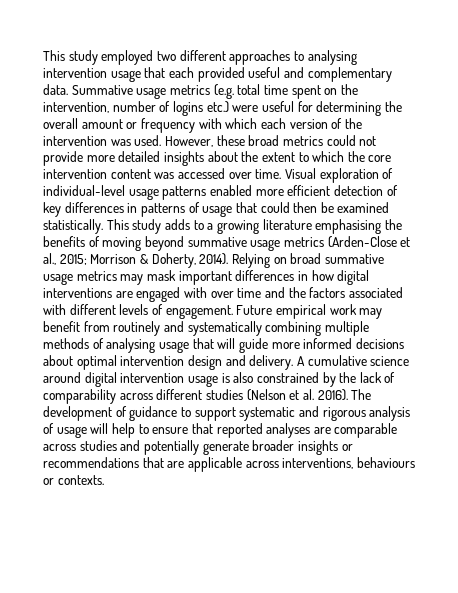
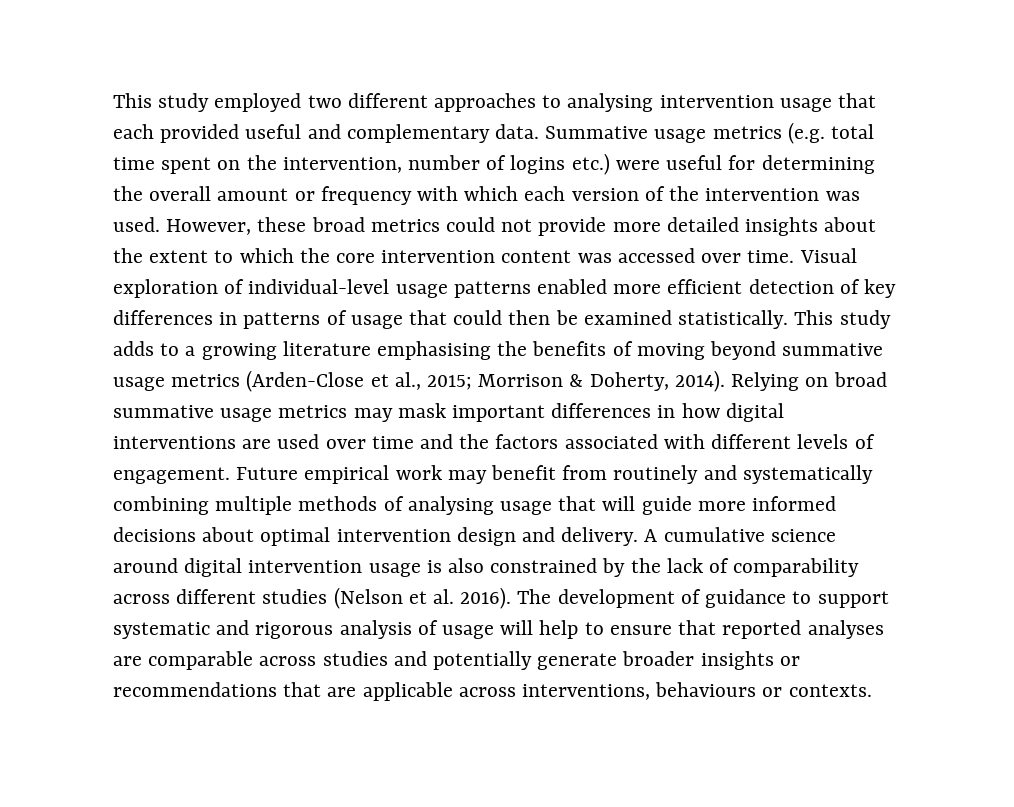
- Relying on broad summative usage metrics may mask important differences in how digital interventions are engaged with over time and the factors associated with different levels of engagement.
+ Relying on broad summative usage metrics may mask important differences in how digital interventions are used over time and the factors associated with different levels of engagement.

